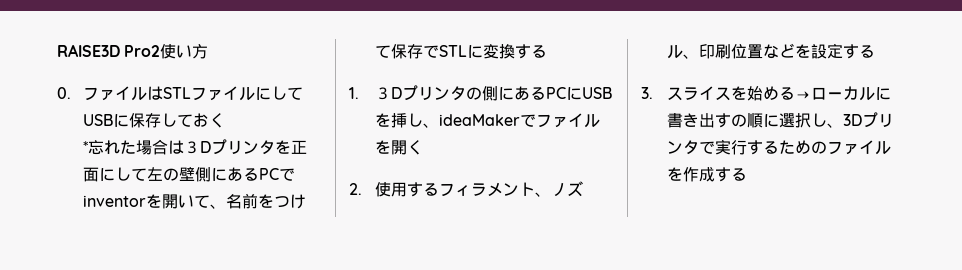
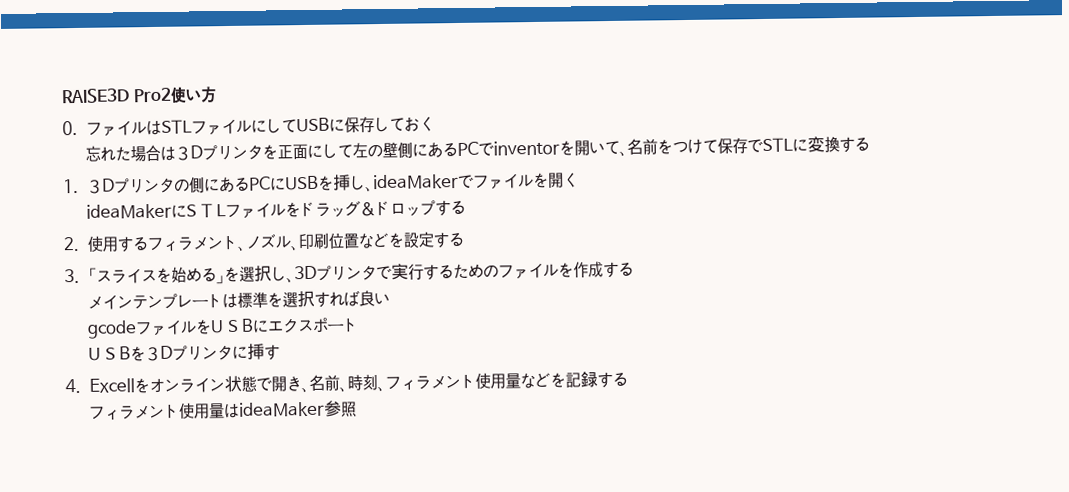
- *忘れた場合は３Dプリンタを正面にして左の壁側にあるPCでinventorを開いて、名前をつけて保存でSTLに変換する
+ 忘れた場合は３Dプリンタを正面にして左の壁側にあるPCでinventorを開いて、名前をつけて保存でSTLに変換する
+ ideaMakerにS T Lファイルをドラッグ＆ドロップする
- 3.スライスを始める→ローカルに書き出すの順に選択し、3Dプリンタで実行するためのファイルを作成する
+ 3.「スライスを始める」を選択し、3Dプリンタで実行するためのファイルを作成する
+ メインテンプレートは標準を選択すれば良い
+ gcodeファイルをU S Bにエクスポート
+ U S Bを３Dプリンタに挿す
+ 4. Excellをオンライン状態で開き、名前、時刻、フィラメント使用量などを記録する
+ フィラメント使用量はideaMaker参照

